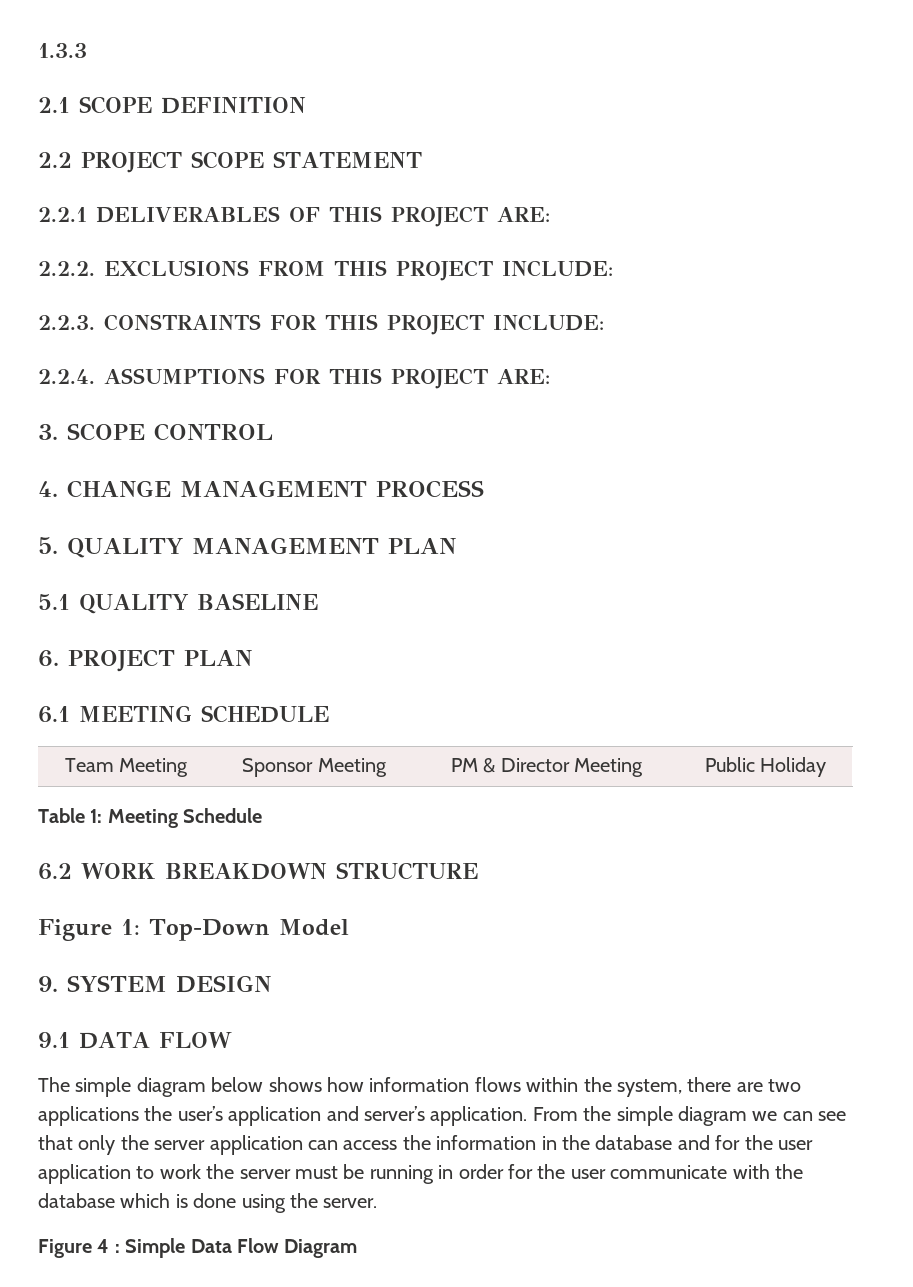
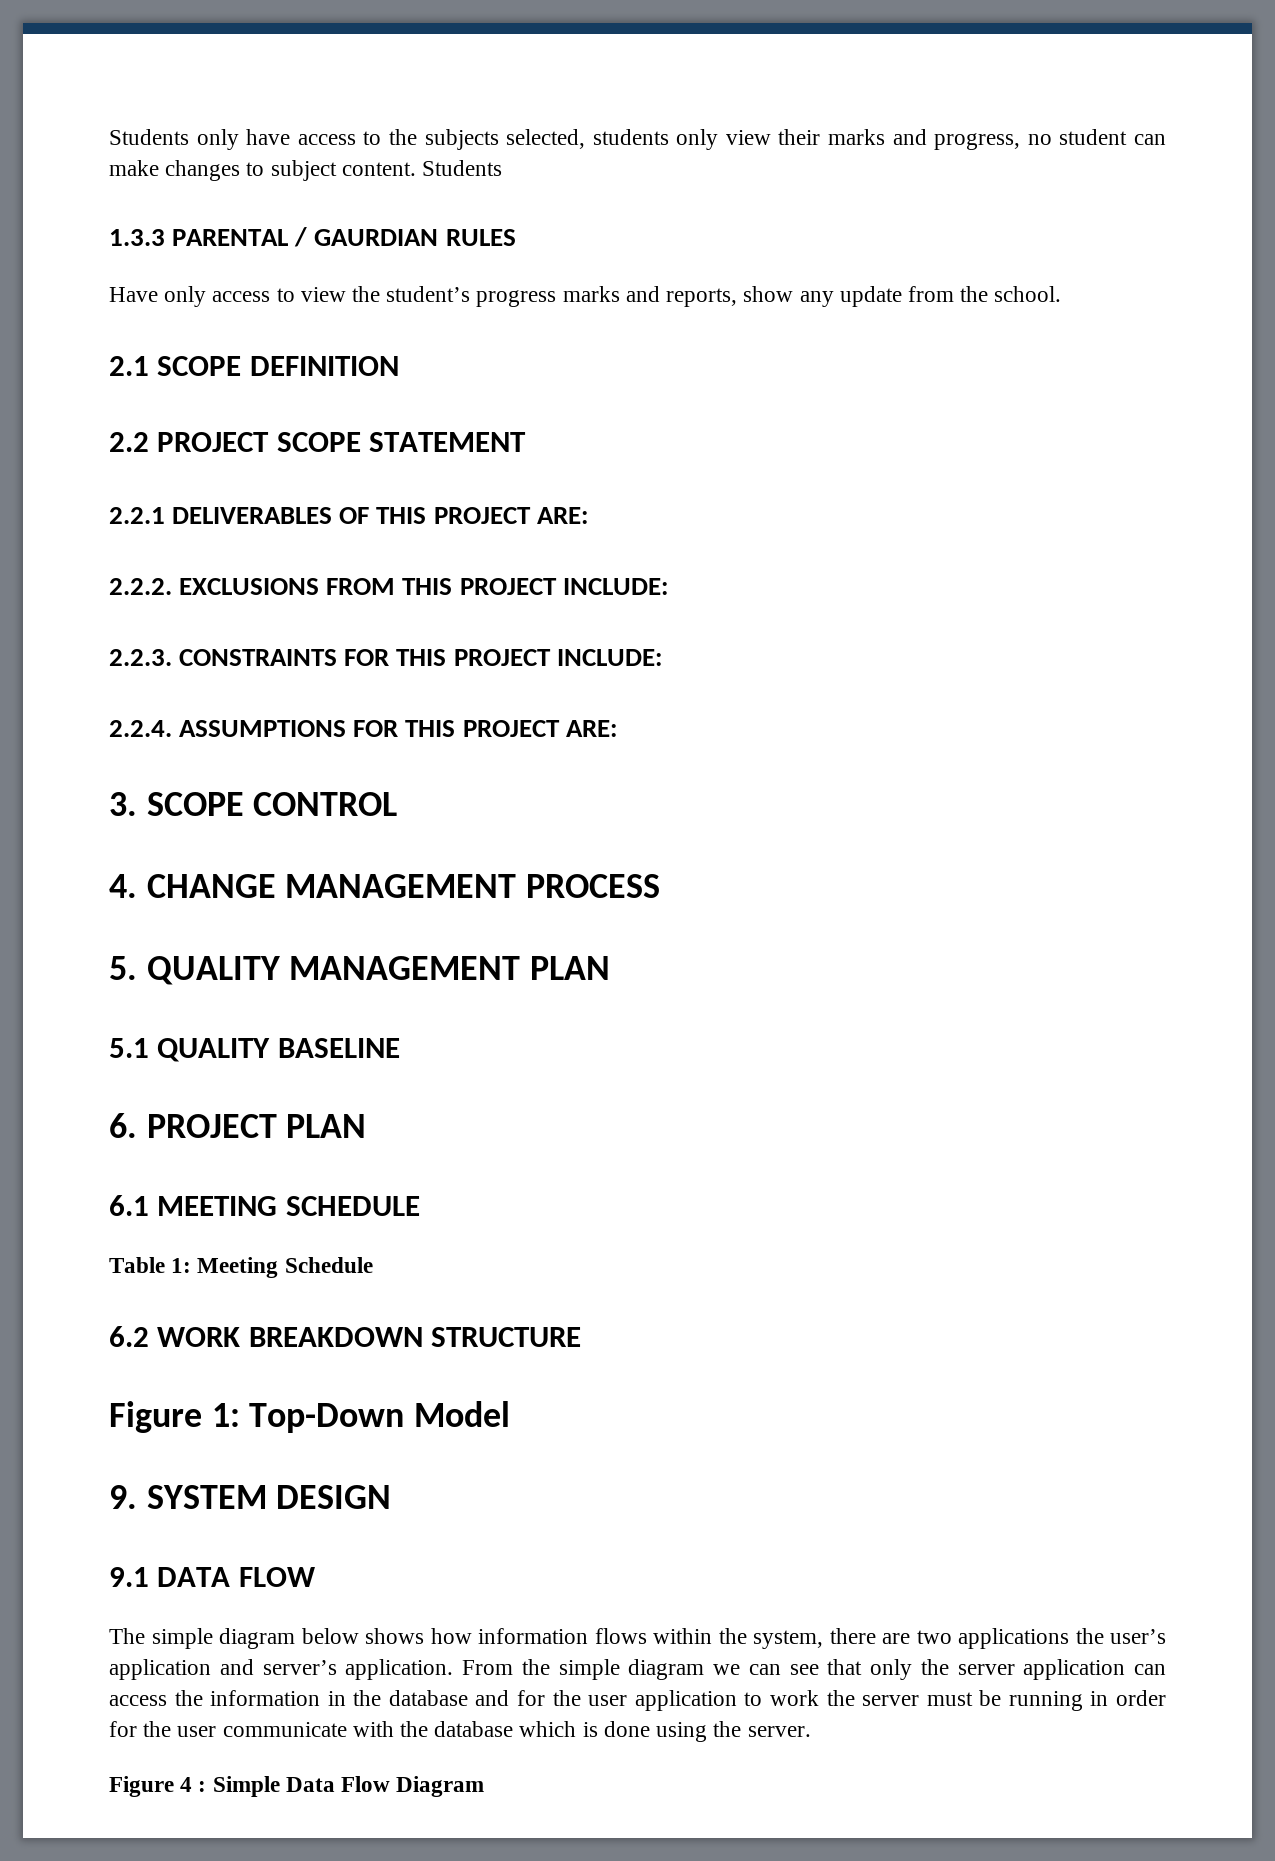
- 1.3.3
+ Students only have access to the subjects selected, students only view their marks and progress, no student can make changes to subject content. Students
+ 1.3.3 PARENTAL / GAURDIAN RULES
+ Have only access to view the student’s progress marks and reports, show any update from the school.
- Team Meeting | Sponsor Meeting | PM & Director Meeting | Public Holiday

